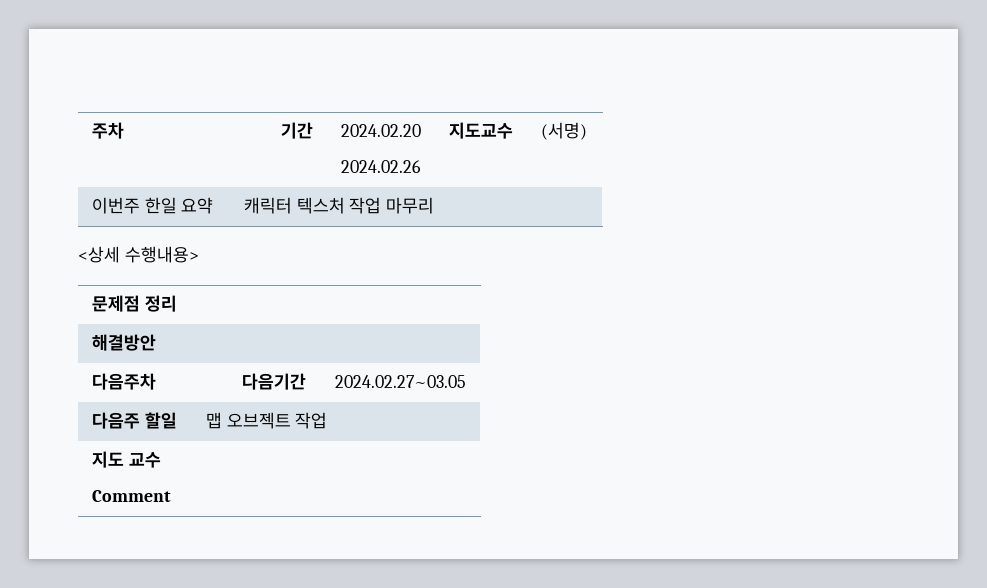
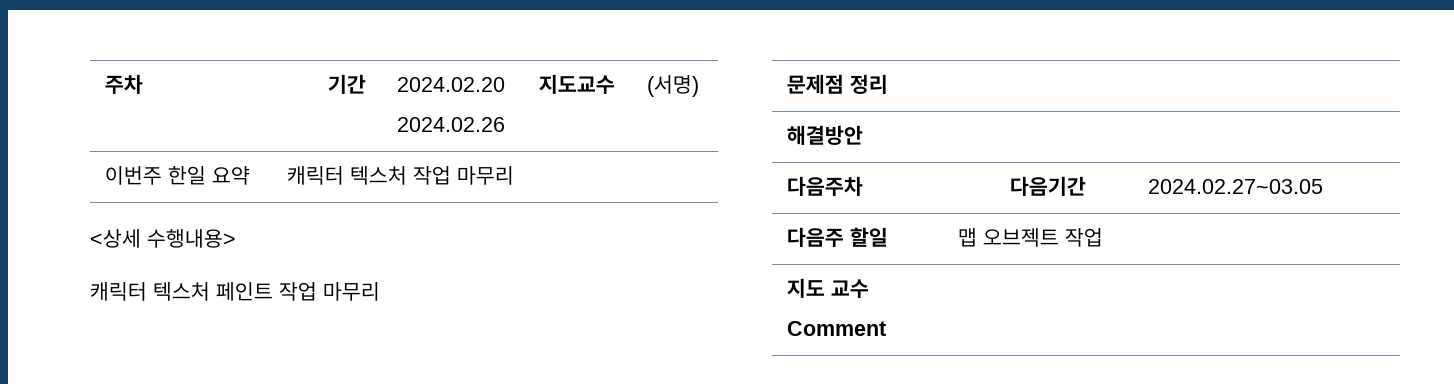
+ 캐릭터 텍스처 페인트 작업 마무리

